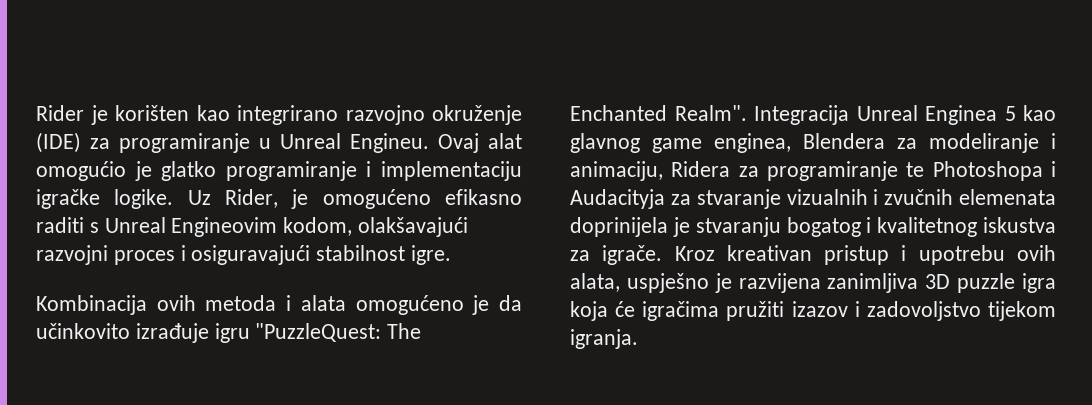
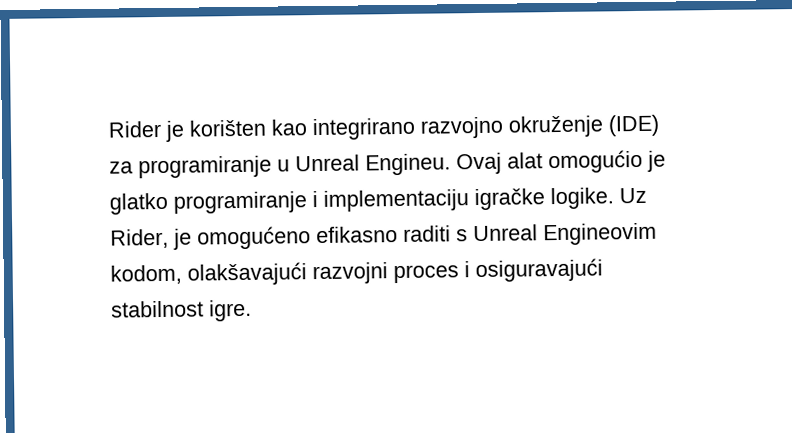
- Kombinacija ovih metoda i alata omogućeno je da učinkovito izrađuje igru "PuzzleQuest: The Enchanted Realm". Integracija Unreal Enginea 5 kao glavnog game enginea, Blendera za modeliranje i animaciju, Ridera za programiranje te Photoshopa i Audacityja za stvaranje vizualnih i zvučnih elemenata doprinijela je stvaranju bogatog i kvalitetnog iskustva za igrače. Kroz kreativan pristup i upotrebu ovih alata, uspješno je razvijena zanimljiva 3D puzzle igra koja će igračima pružiti izazov i zadovoljstvo tijekom igranja.

